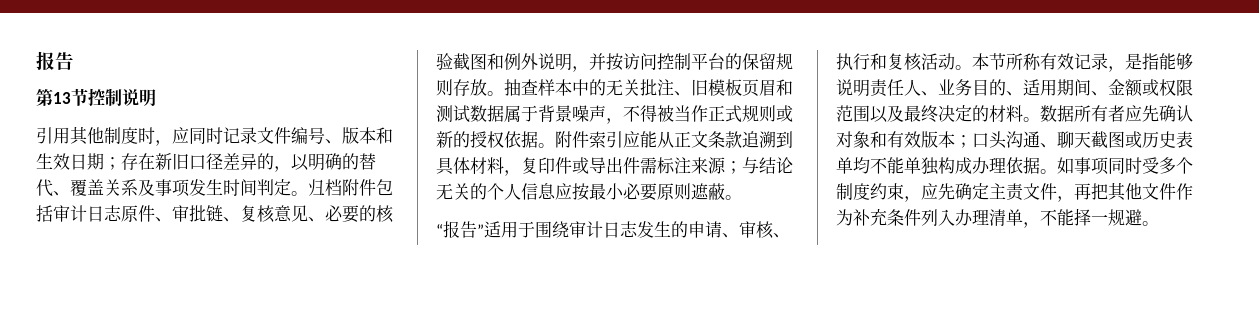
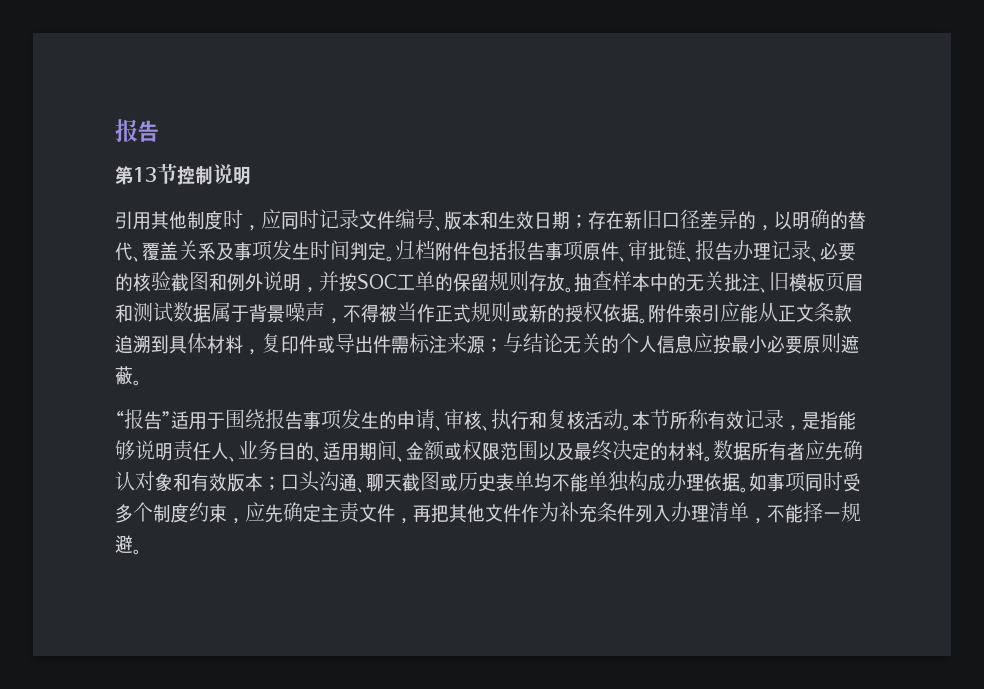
- 归档附件包括审计日志原件、审批链、复核意见、必要的核验截图和例外说明，并按访问控制平台的保留规则存放。
+ 归档附件包括报告事项原件、审批链、报告办理记录、必要的核验截图和例外说明，并按SOC工单的保留规则存放。
- “报告”适用于围绕审计日志发生的申请、审核、执行和复核活动。
+ “报告”适用于围绕报告事项发生的申请、审核、执行和复核活动。

